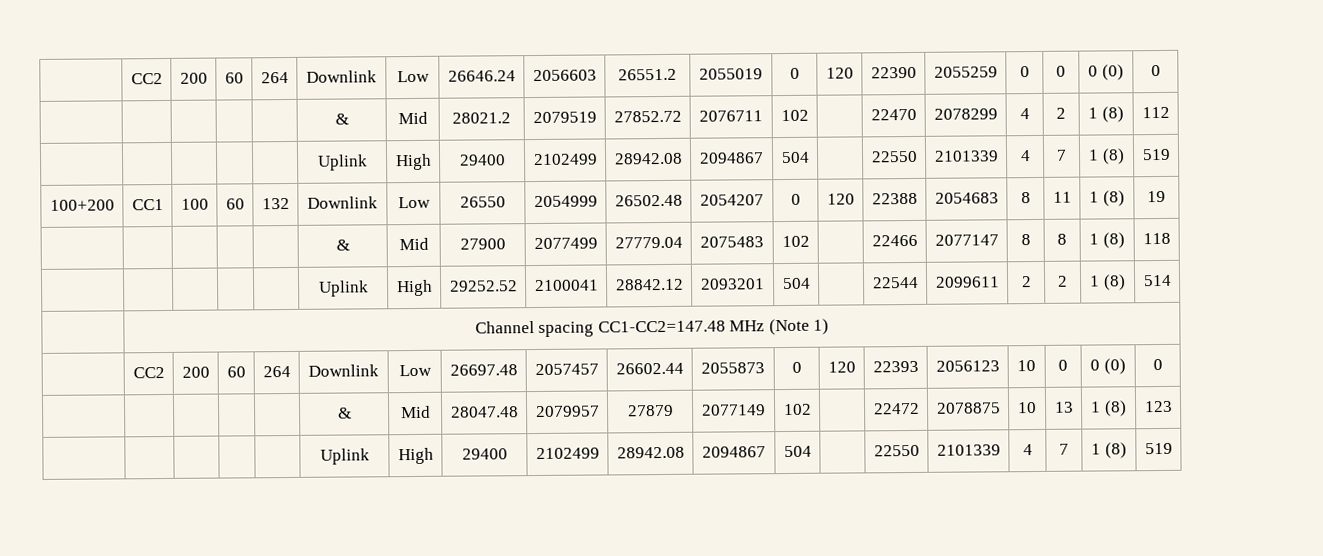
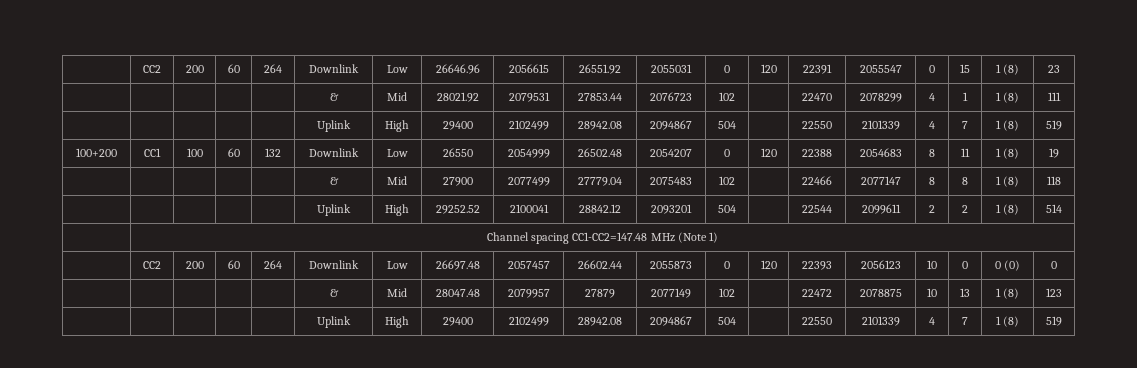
- | CC2 | 200 | 60 | 264 | Downlink | Low | 26646.24 | 2056603 | 26551.2 | 2055019 | 0 | 120 | 22390 | 2055259 | 0 | 0 | 0 (0) | 0
- | | | | | & | Mid | 28021.2 | 2079519 | 27852.72 | 2076711 | 102 | | 22470 | 2078299 | 4 | 2 | 1 (8) | 112
+ | CC2 | 200 | 60 | 264 | Downlink | Low | 26646.96 | 2056615 | 26551.92 | 2055031 | 0 | 120 | 22391 | 2055547 | 0 | 15 | 1 (8) | 23
+ | | | | | & | Mid | 28021.92 | 2079531 | 27853.44 | 2076723 | 102 | | 22470 | 2078299 | 4 | 1 | 1 (8) | 111

